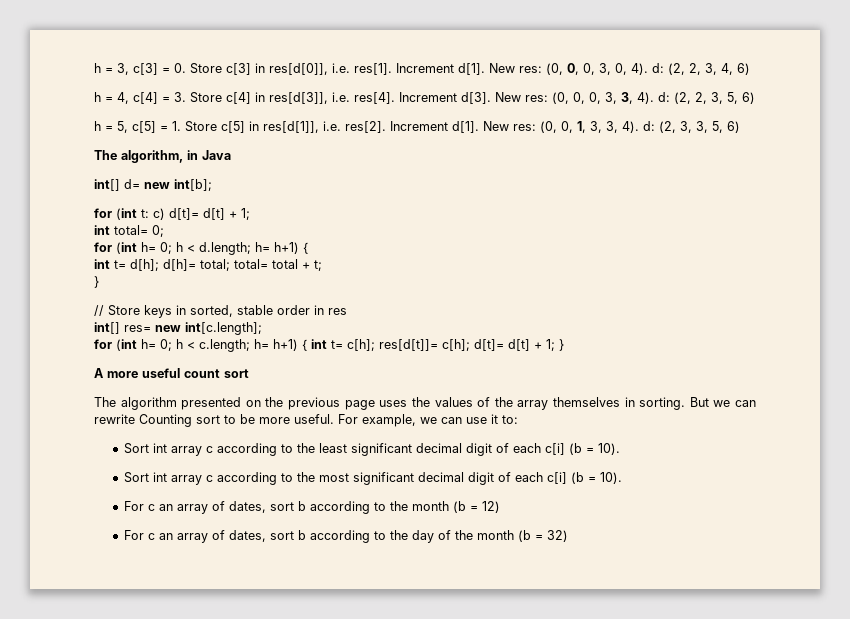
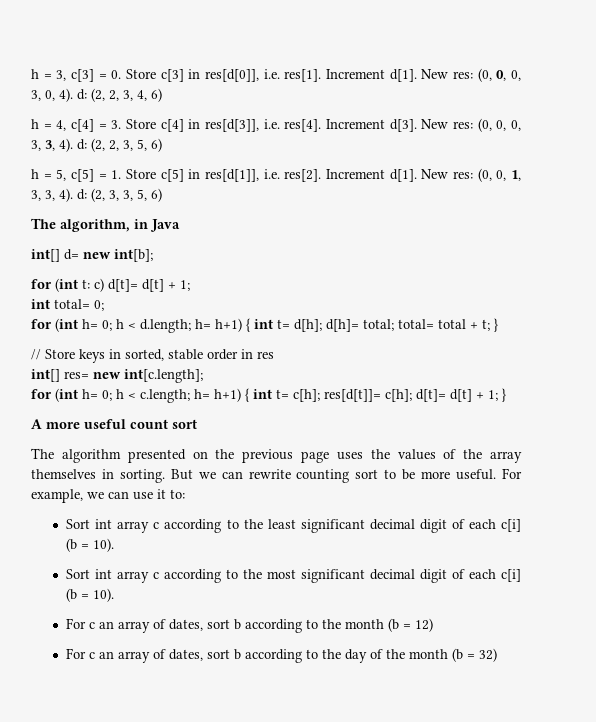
- for (int h= 0; h < d.length; h= h+1) {
- int t= d[h]; d[h]= total; total= total + t;
- }
+ for (int h= 0; h < d.length; h= h+1) { int t= d[h]; d[h]= total; total= total + t; }
- But we can rewrite Counting sort to be more useful.
+ But we can rewrite counting sort to be more useful.

